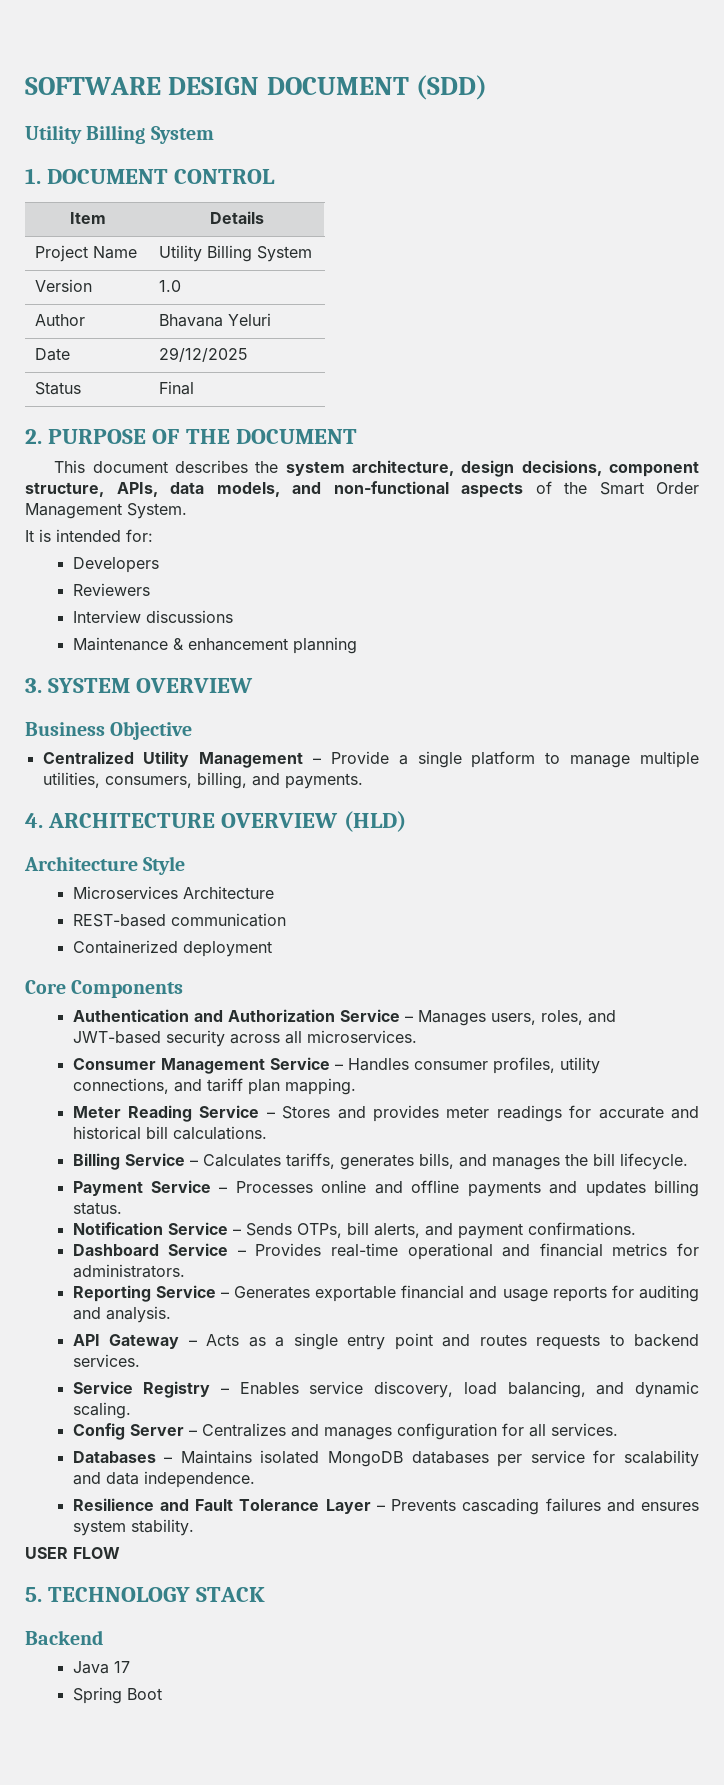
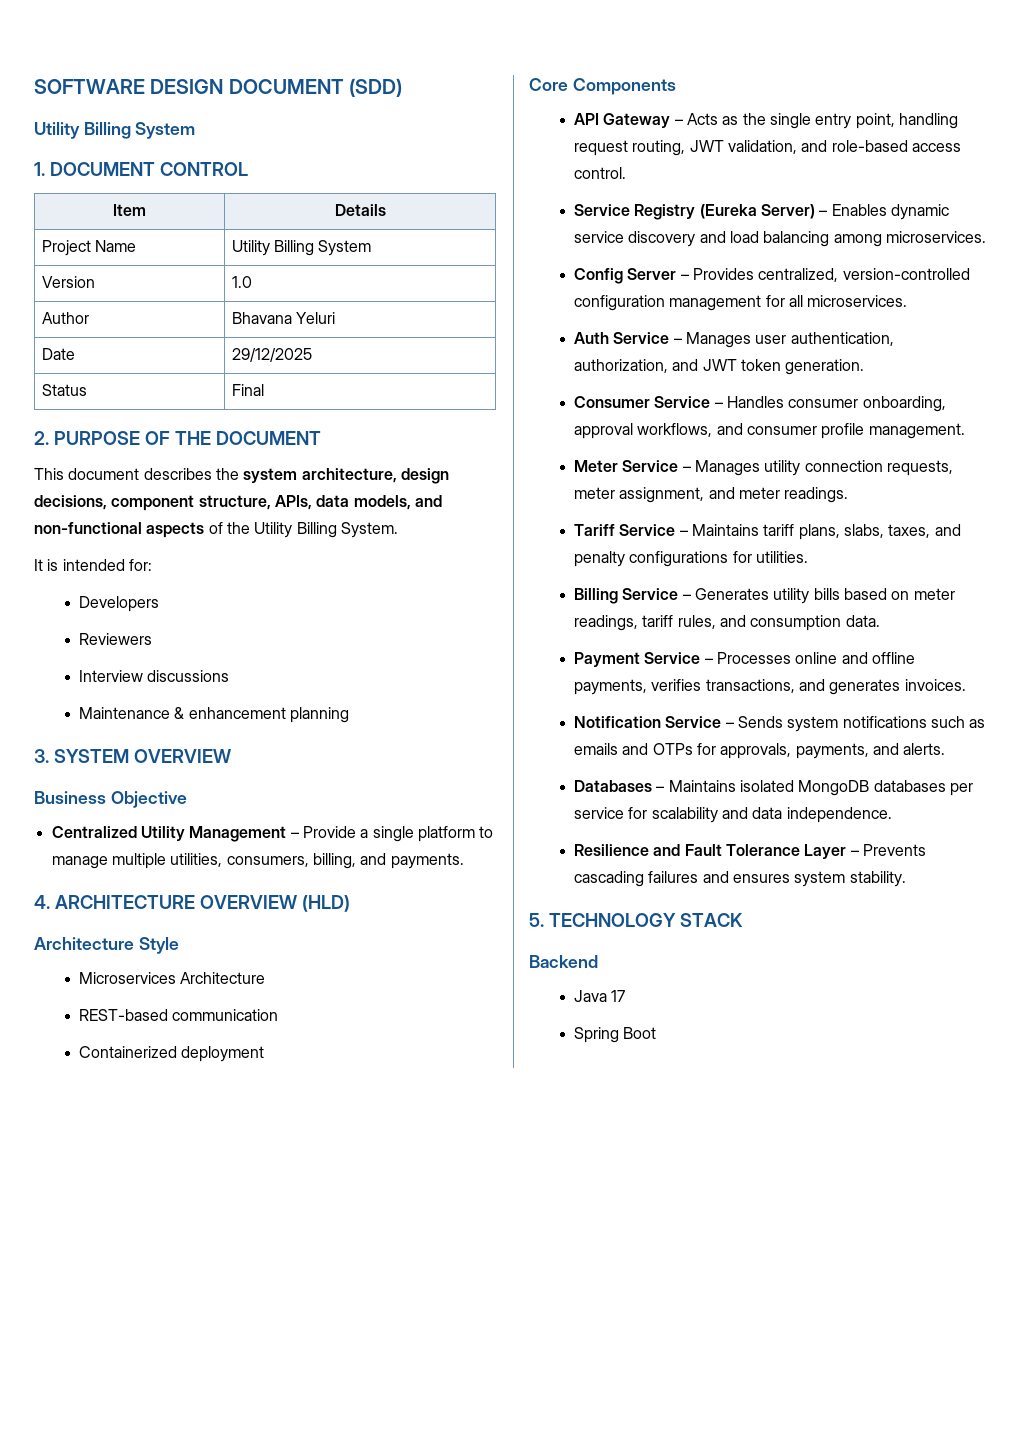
- This document describes the system architecture, design decisions, component structure, APIs, data models, and non-functional aspects of the Smart Order Management System.
+ This document describes the system architecture, design decisions, component structure, APIs, data models, and non-functional aspects of the Utility Billing System.
- Authentication and Authorization Service – Manages users, roles, and JWT-based security across all microservices.
+ API Gateway – Acts as the single entry point, handling request routing, JWT validation, and role-based access control.
+ Service Registry (Eureka Server) – Enables dynamic service discovery and load balancing among microservices.
+ Config Server – Provides centralized, version-controlled configuration management for all microservices.
+ Auth Service – Manages user authentication, authorization, and JWT token generation.
- Consumer Management Service – Handles consumer profiles, utility connections, and tariff plan mapping.
+ Consumer Service – Handles consumer onboarding, approval workflows, and consumer profile management.
- Meter Reading Service – Stores and provides meter readings for accurate and historical bill calculations.
- Billing Service – Calculates tariffs, generates bills, and manages the bill lifecycle.
+ Meter Service – Manages utility connection requests, meter assignment, and meter readings.
+ Tariff Service – Maintains tariff plans, slabs, taxes, and penalty configurations for utilities.
+ Billing Service – Generates utility bills based on meter readings, tariff rules, and consumption data.
- Payment Service – Processes online and offline payments and updates billing status.
- Notification Service – Sends OTPs, bill alerts, and payment confirmations.
- Dashboard Service – Provides real-time operational and financial metrics for administrators.
- Reporting Service – Generates exportable financial and usage reports for auditing and analysis.
- API Gateway – Acts as a single entry point and routes requests to backend services.
- Service Registry – Enables service discovery, load balancing, and dynamic scaling.
- Config Server – Centralizes and manages configuration for all services.
+ Payment Service – Processes online and offline payments, verifies transactions, and generates invoices.
+ Notification Service – Sends system notifications such as emails and OTPs for approvals, payments, and alerts.
- USER FLOW

